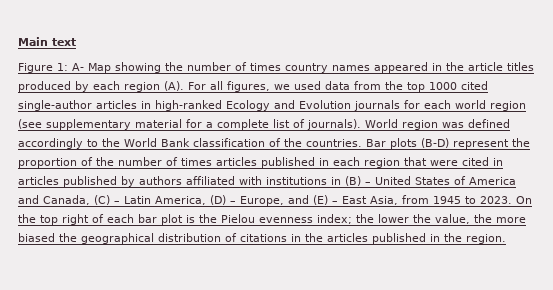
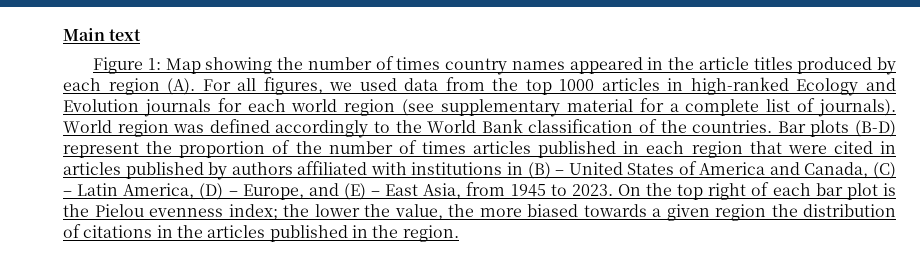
- Figure 1: A- Map showing the number of times country names appeared in the article titles produced by each region (A). For all figures, we used data from the top 1000 cited single-author articles in high-ranked Ecology and Evolution journals for each world region (see supplementary material for a complete list of journals).
+ Figure 1: Map showing the number of times country names appeared in the article titles produced by each region (A). For all figures, we used data from the top 1000 articles in high-ranked Ecology and Evolution journals for each world region (see supplementary material for a complete list of journals).
- On the top right of each bar plot is the Pielou evenness index; the lower the value, the more biased the geographical distribution of citations in the articles published in the region.
+ On the top right of each bar plot is the Pielou evenness index; the lower the value, the more biased towards a given region the distribution of citations in the articles published in the region.

